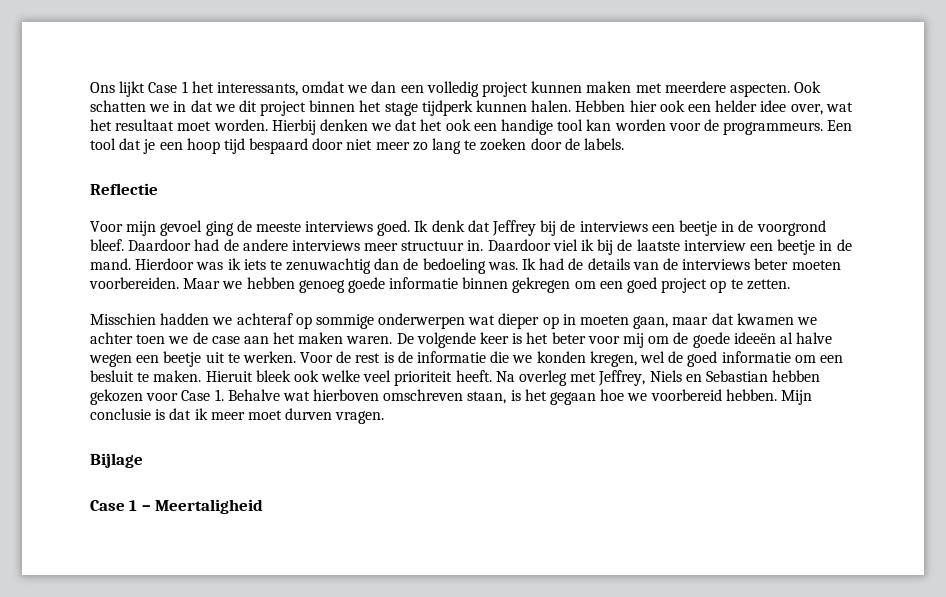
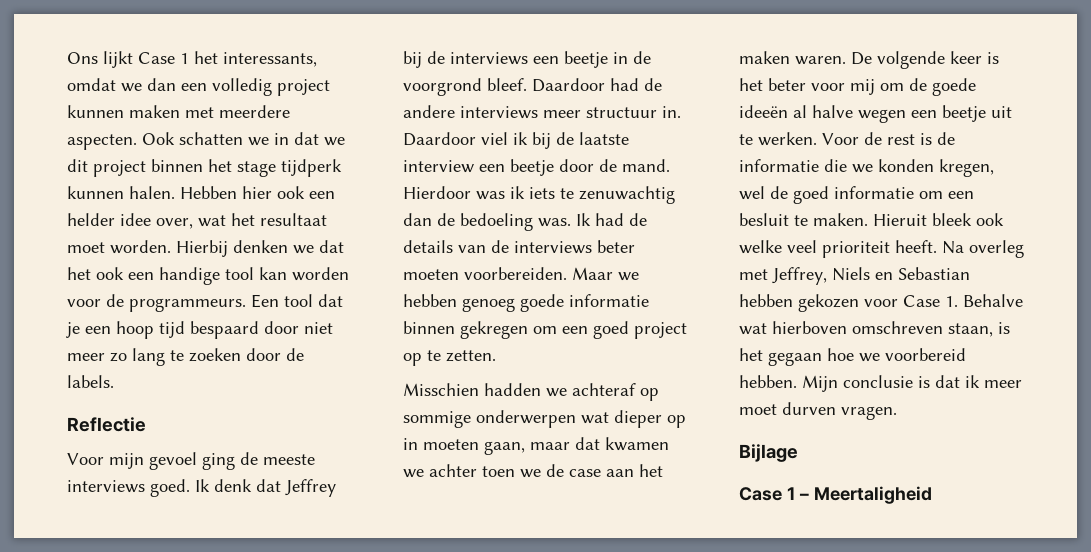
- Daardoor viel ik bij de laatste interview een beetje in de mand.
+ Daardoor viel ik bij de laatste interview een beetje door de mand.

